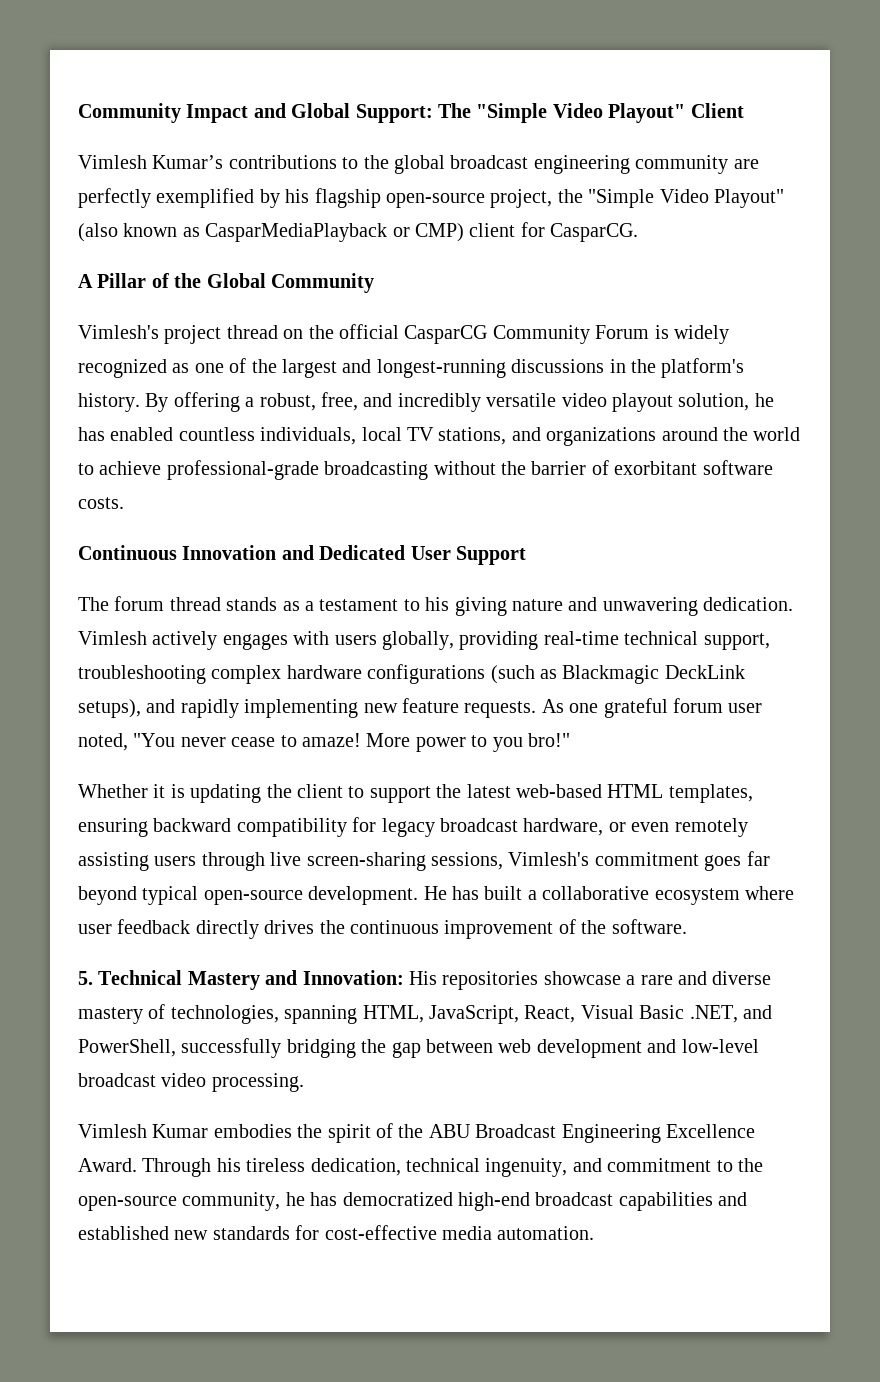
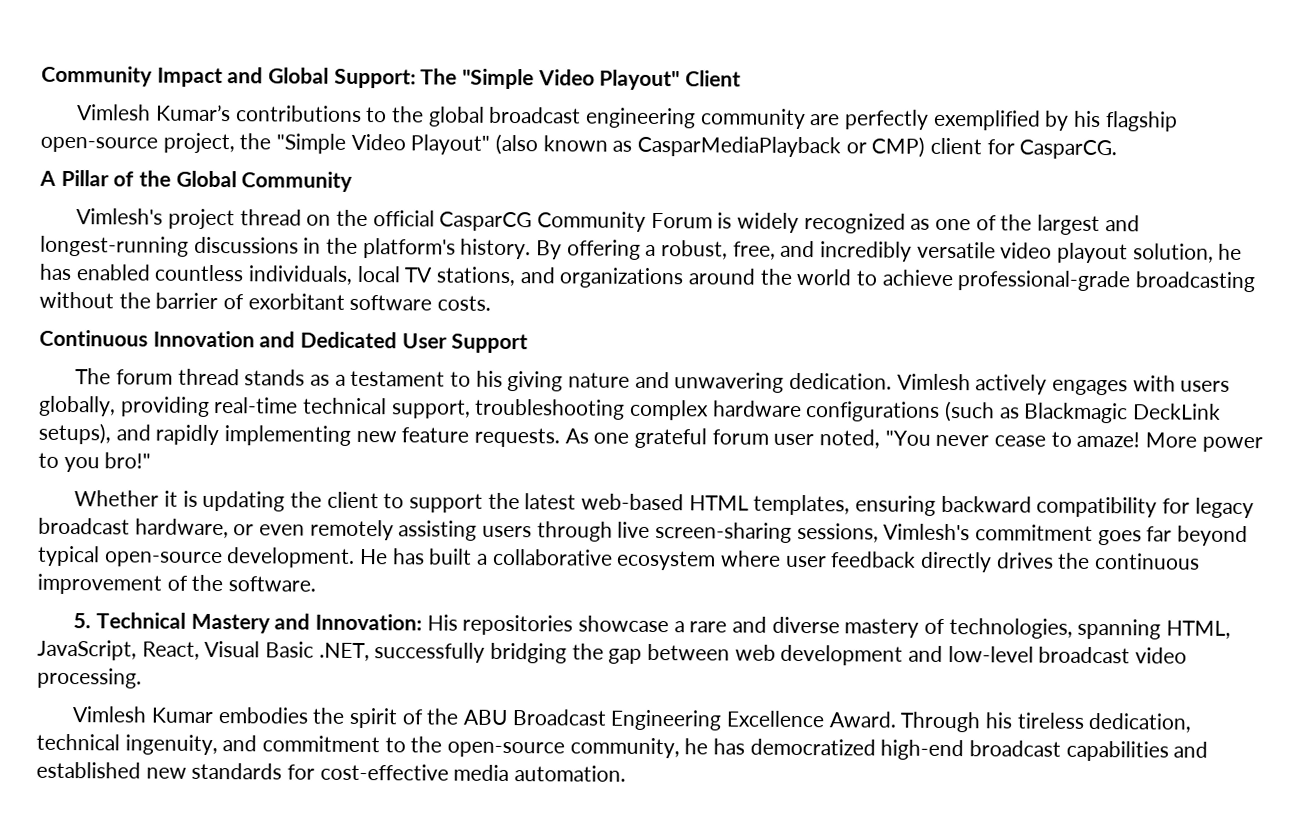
- 5. Technical Mastery and Innovation: His repositories showcase a rare and diverse mastery of technologies, spanning HTML, JavaScript, React, Visual Basic .NET, and PowerShell, successfully bridging the gap between web development and low-level broadcast video processing.
+ 5. Technical Mastery and Innovation: His repositories showcase a rare and diverse mastery of technologies, spanning HTML, JavaScript, React, Visual Basic .NET, successfully bridging the gap between web development and low-level broadcast video processing.

